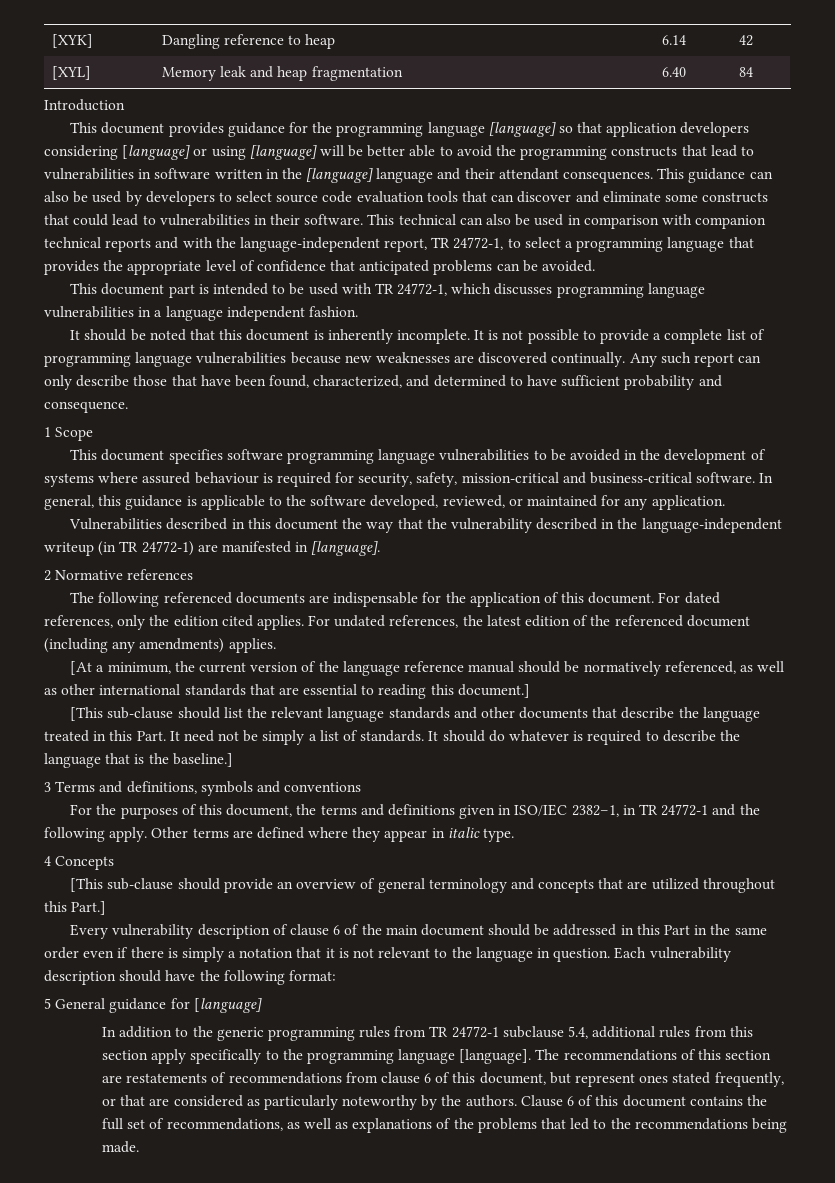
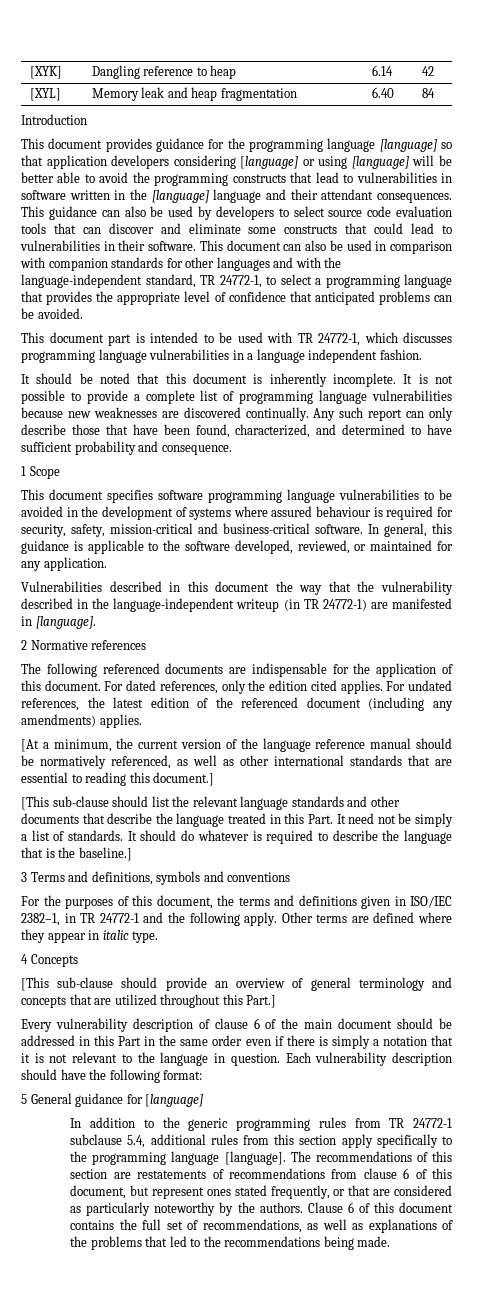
- This technical can also be used in comparison with companion technical reports and with the language-independent report, TR 24772-1, to select a programming language that provides the appropriate level of confidence that anticipated problems can be avoided.
+ This document can also be used in comparison with companion standards for other languages and with the language-independent standard, TR 24772-1, to select a programming language that provides the appropriate level of confidence that anticipated problems can be avoided.

